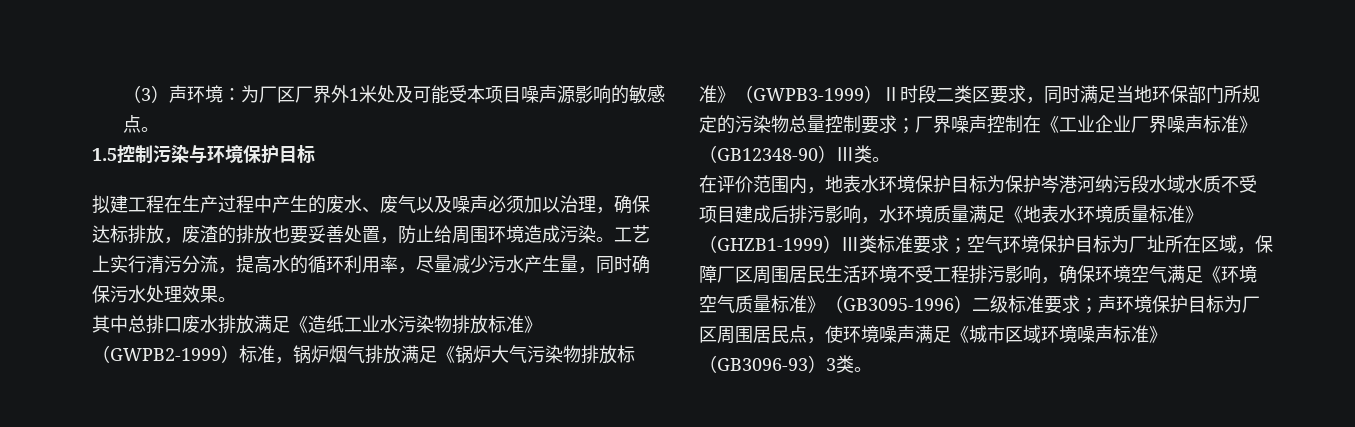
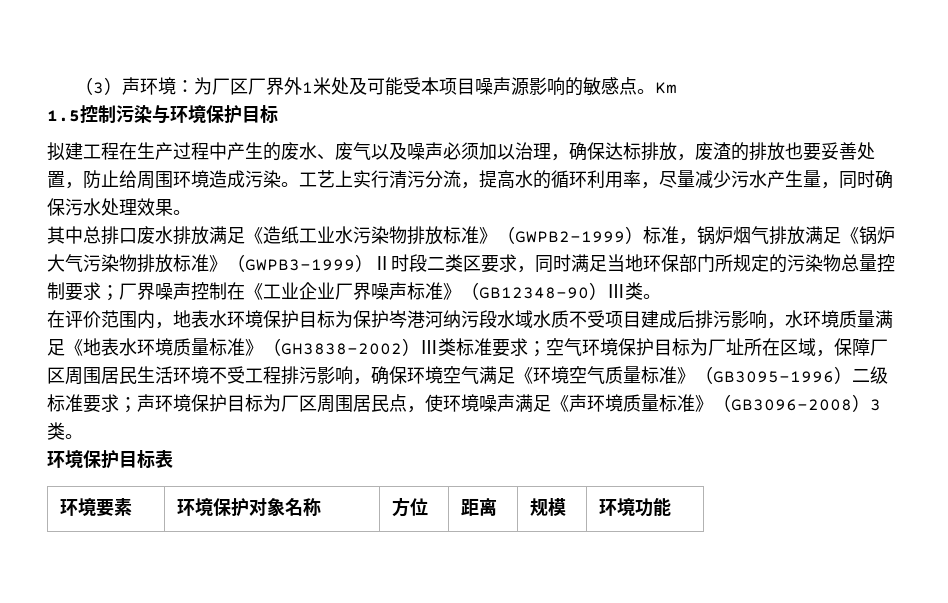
+ Km
- 在评价范围内，地表水环境保护目标为保护岑港河纳污段水域水质不受项目建成后排污影响，水环境质量满足《地表水环境质量标准》（GHZB1-1999）Ⅲ类标准要求；
+ 在评价范围内，地表水环境保护目标为保护岑港河纳污段水域水质不受项目建成后排污影响，水环境质量满足《地表水环境质量标准》（GH3838-2002）Ⅲ类标准要求；
- 声环境保护目标为厂区周围居民点，使环境噪声满足《城市区域环境噪声标准》（GB3096-93）3类。
+ 声环境保护目标为厂区周围居民点，使环境噪声满足《声环境质量标准》（GB3096-2008）3类。
+ 环境保护目标表
+ 环境要素 | 环境保护对象名称 | 方位 | 距离 | 规模 | 环境功能

